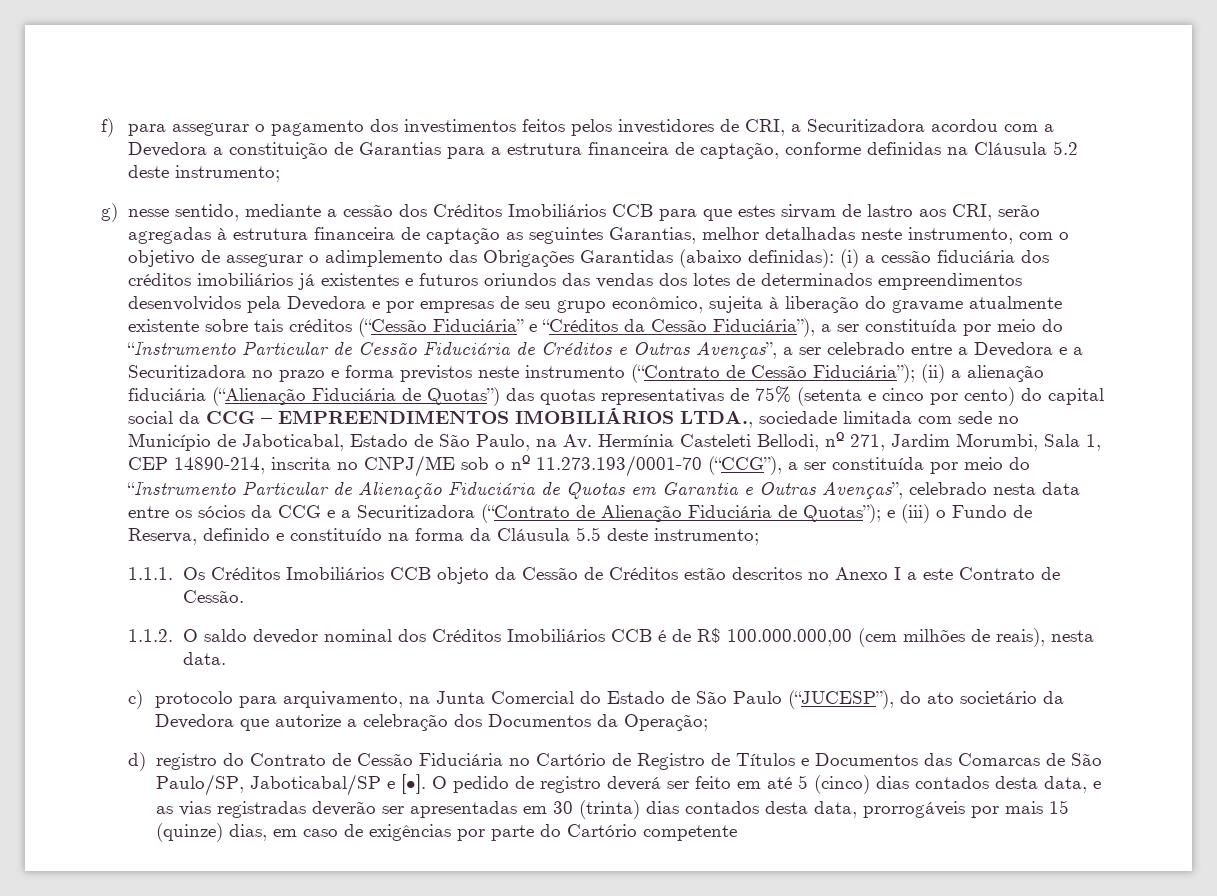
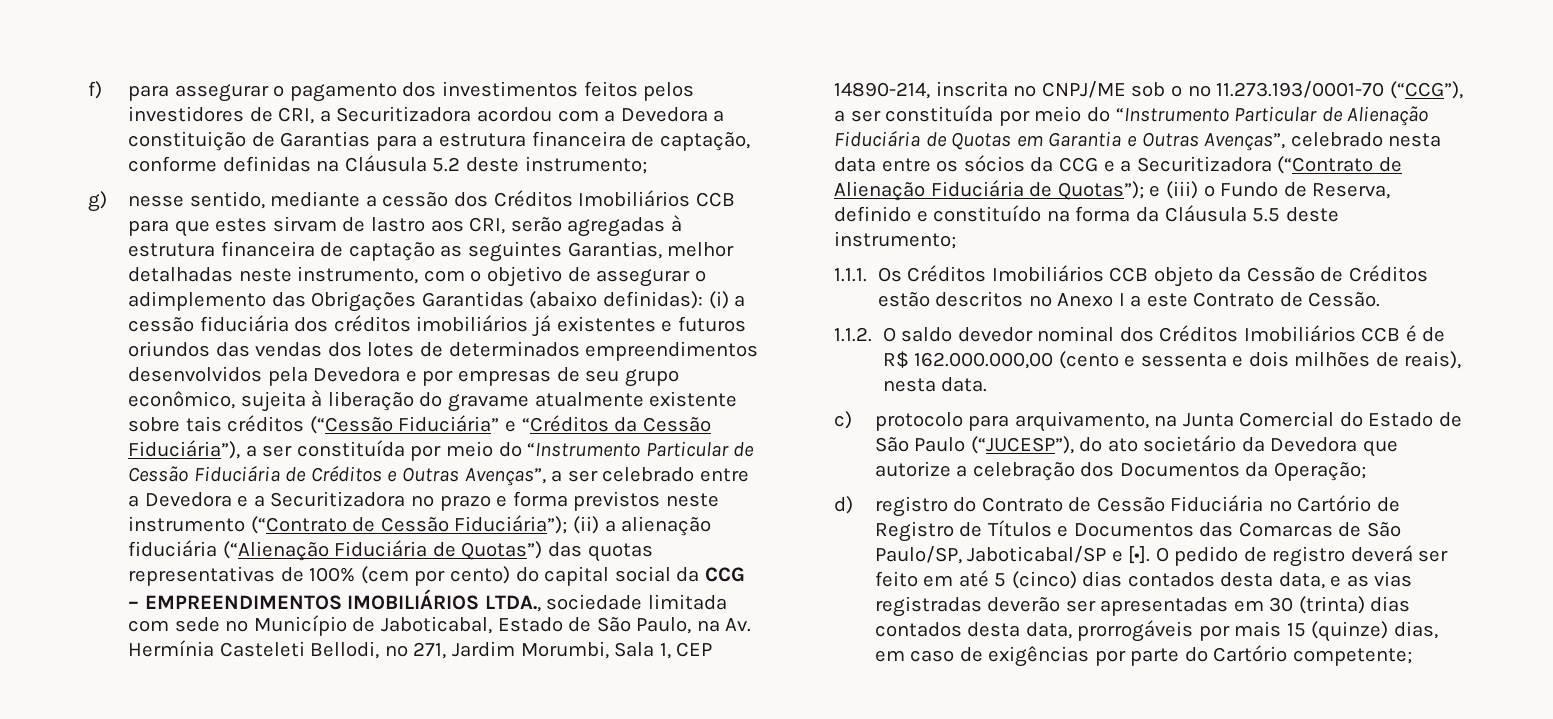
- (ii) a alienação fiduciária (“Alienação Fiduciária de Quotas”) das quotas representativas de 75% (setenta e cinco por cento) do capital social da CCG – EMPREENDIMENTOS IMOBILIÁRIOS LTDA., sociedade limitada com sede no Município de Jaboticabal, Estado de São Paulo, na Av. Hermínia Casteleti Bellodi, nº 271, Jardim Morumbi, Sala 1, CEP 14890-214, inscrita no CNPJ/ME sob o nº 11.273.193/0001-70 (“CCG”), a ser constituída por meio do “Instrumento Particular de Alienação Fiduciária de Quotas em Garantia e Outras Avenças”, celebrado nesta data entre os sócios da CCG e a Securitizadora (“Contrato de Alienação Fiduciária de Quotas”);
+ (ii) a alienação fiduciária (“Alienação Fiduciária de Quotas”) das quotas representativas de 100% (cem por cento) do capital social da CCG – EMPREENDIMENTOS IMOBILIÁRIOS LTDA., sociedade limitada com sede no Município de Jaboticabal, Estado de São Paulo, na Av. Hermínia Casteleti Bellodi, nº 271, Jardim Morumbi, Sala 1, CEP 14890-214, inscrita no CNPJ/ME sob o nº 11.273.193/0001-70 (“CCG”), a ser constituída por meio do “Instrumento Particular de Alienação Fiduciária de Quotas em Garantia e Outras Avenças”, celebrado nesta data entre os sócios da CCG e a Securitizadora (“Contrato de Alienação Fiduciária de Quotas”);
- 1.1.2. O saldo devedor nominal dos Créditos Imobiliários CCB é de R$ 100.000.000,00 (cem milhões de reais), nesta data.
+ 1.1.2. O saldo devedor nominal dos Créditos Imobiliários CCB é de R$ 162.000.000,00 (cento e sessenta e dois milhões de reais), nesta data.
- O pedido de registro deverá ser feito em até 5 (cinco) dias contados desta data, e as vias registradas deverão ser apresentadas em 30 (trinta) dias contados desta data, prorrogáveis por mais 15 (quinze) dias, em caso de exigências por parte do Cartório competente
+ O pedido de registro deverá ser feito em até 5 (cinco) dias contados desta data, e as vias registradas deverão ser apresentadas em 30 (trinta) dias contados desta data, prorrogáveis por mais 15 (quinze) dias, em caso de exigências por parte do Cartório competente;

